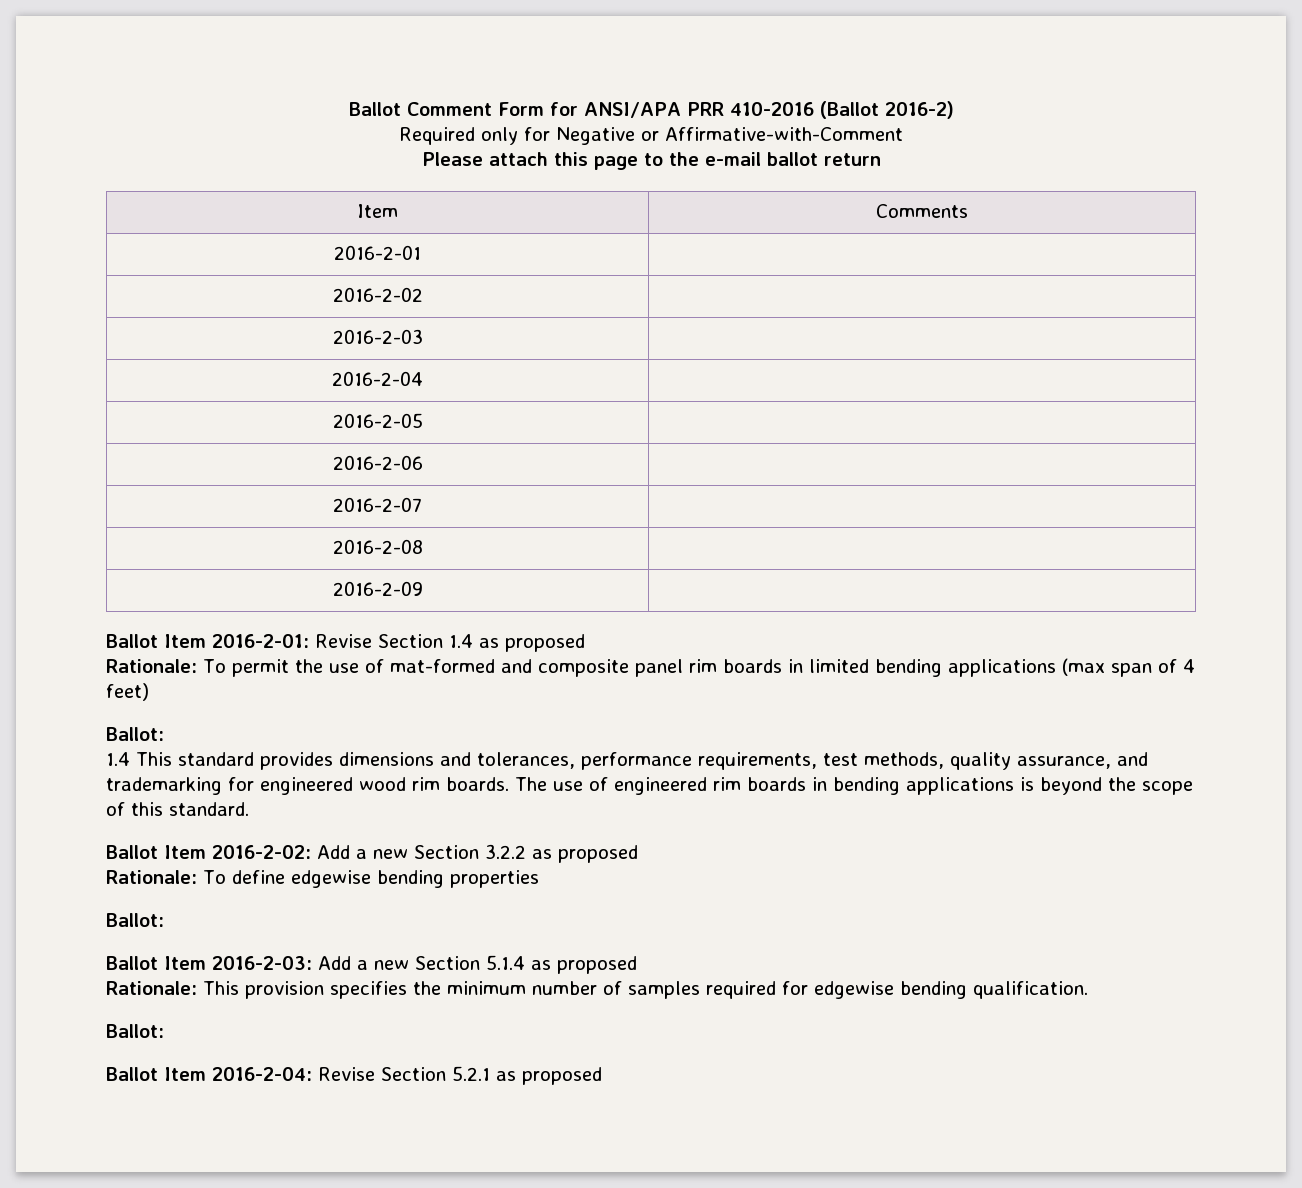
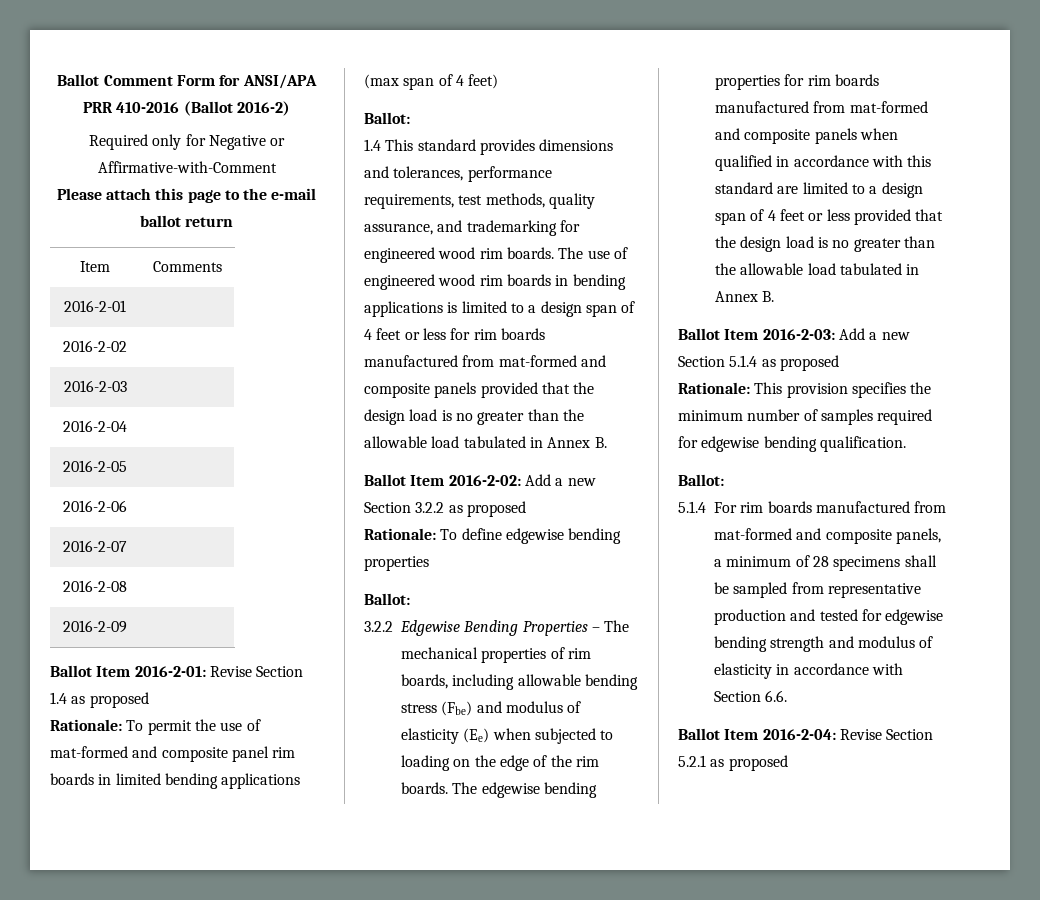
- The use of engineered rim boards in bending applications is beyond the scope of this standard.
+ The use of engineered wood rim boards in bending applications is limited to a design span of 4 feet or less for rim boards manufactured from mat-formed and composite panels provided that the design load is no greater than the allowable load tabulated in Annex B.
+ 3.2.2 Edgewise Bending Properties – The mechanical properties of rim boards, including allowable bending stress (Fbe) and modulus of elasticity (Ee) when subjected to loading on the edge of the rim boards. The edgewise bending properties for rim boards manufactured from mat-formed and composite panels when qualified in accordance with this standard are limited to a design span of 4 feet or less provided that the design load is no greater than the allowable load tabulated in Annex B.
+ 5.1.4 For rim boards manufactured from mat-formed and composite panels, a minimum of 28 specimens shall be sampled from representative production and tested for edgewise bending strength and modulus of elasticity in accordance with Section 6.6.

